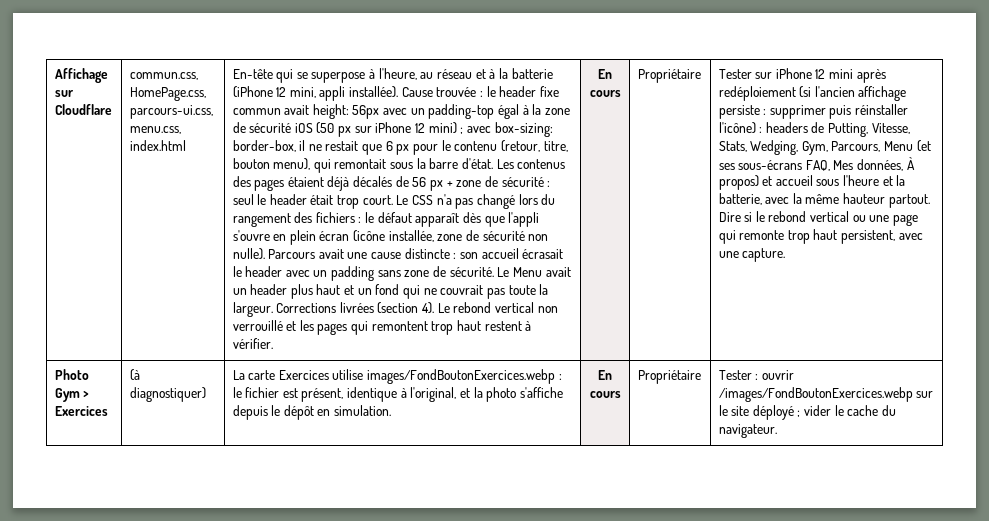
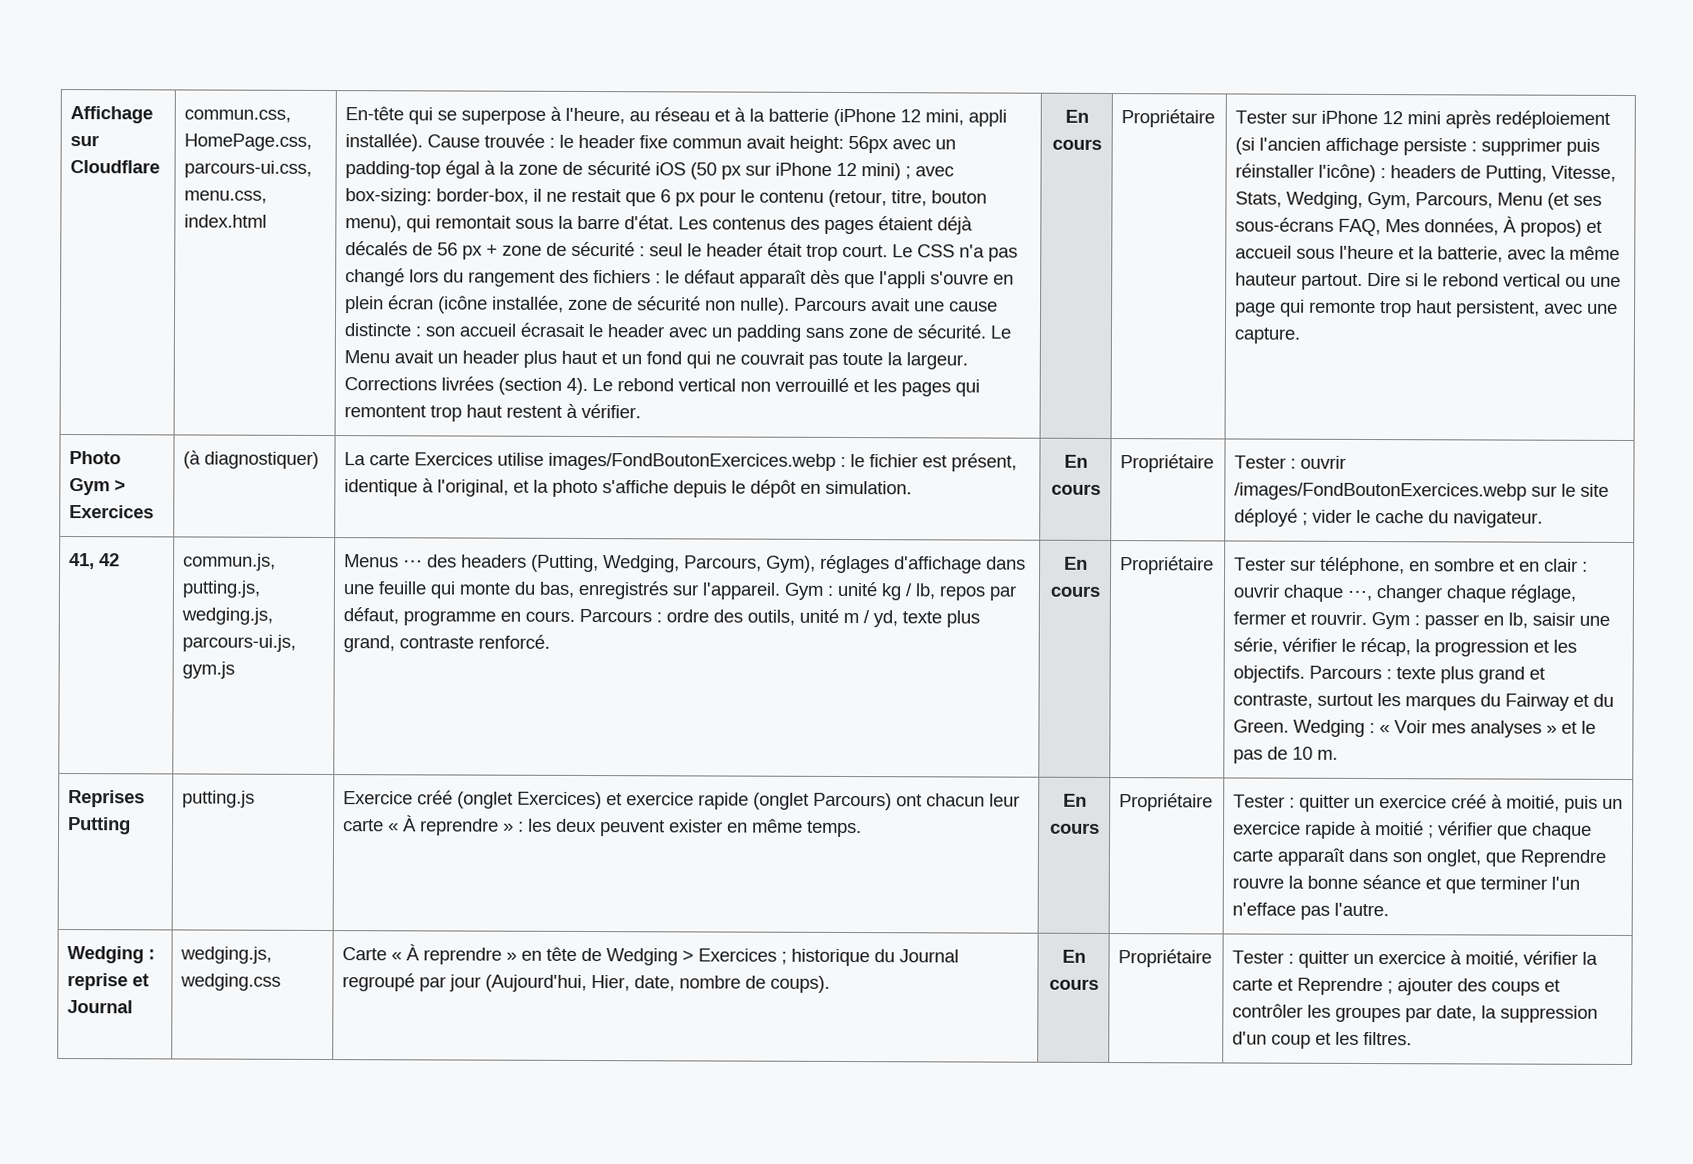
+ 41, 42 | commun.js, putting.js, wedging.js, parcours-ui.js, gym.js | Menus ⋯ des headers (Putting, Wedging, Parcours, Gym), réglages d'affichage dans une feuille qui monte du bas, enregistrés sur l'appareil. Gym : unité kg / lb, repos par défaut, programme en cours. Parcours : ordre des outils, unité m / yd, texte plus grand, contraste renforcé. | En cours | Propriétaire | Tester sur téléphone, en sombre et en clair : ouvrir chaque ⋯, changer chaque réglage, fermer et rouvrir. Gym : passer en lb, saisir une série, vérifier le récap, la progression et les objectifs. Parcours : texte plus grand et contraste, surtout les marques du Fairway et du Green. Wedging : « Voir mes analyses » et le pas de 10 m.
+ Reprises Putting | putting.js | Exercice créé (onglet Exercices) et exercice rapide (onglet Parcours) ont chacun leur carte « À reprendre » : les deux peuvent exister en même temps. | En cours | Propriétaire | Tester : quitter un exercice créé à moitié, puis un exercice rapide à moitié ; vérifier que chaque carte apparaît dans son onglet, que Reprendre rouvre la bonne séance et que terminer l'un n'efface pas l'autre.
+ Wedging : reprise et Journal | wedging.js, wedging.css | Carte « À reprendre » en tête de Wedging > Exercices ; historique du Journal regroupé par jour (Aujourd'hui, Hier, date, nombre de coups). | En cours | Propriétaire | Tester : quitter un exercice à moitié, vérifier la carte et Reprendre ; ajouter des coups et contrôler les groupes par date, la suppression d'un coup et les filtres.

